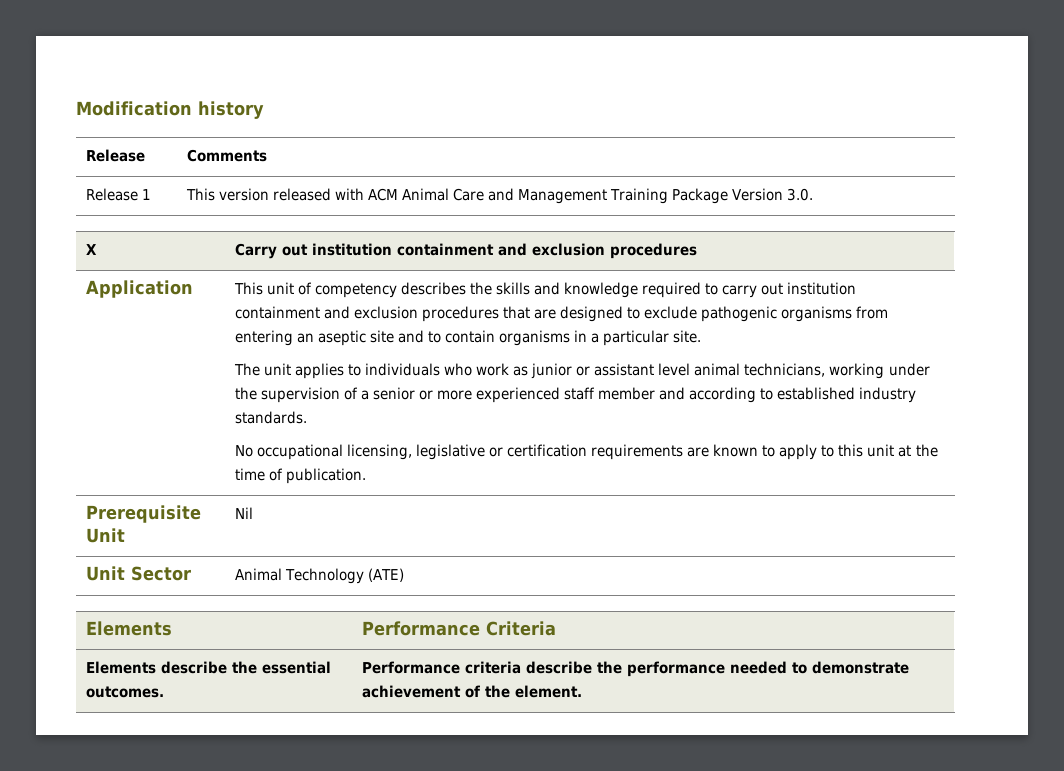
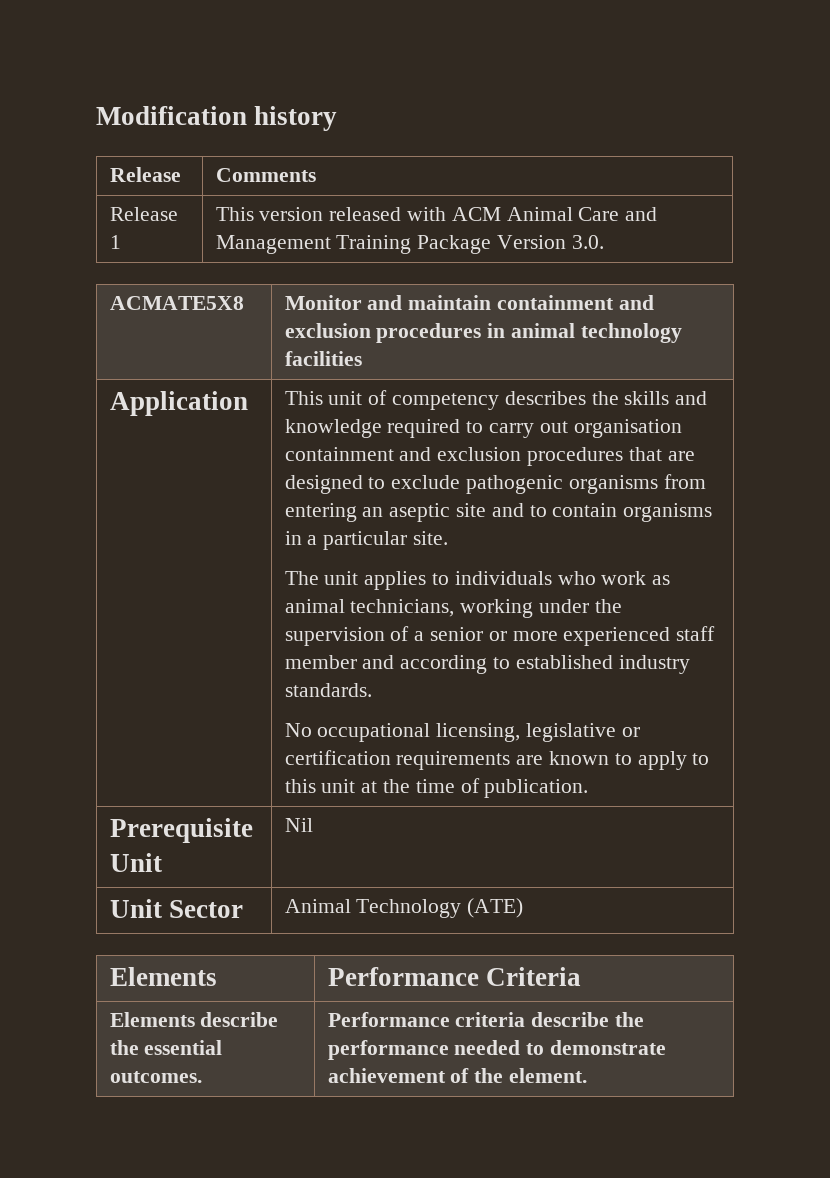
- X | Carry out institution containment and exclusion procedures
+ ACMATE5X8 | Monitor and maintain containment and exclusion procedures in animal technology facilities
- This unit of competency describes the skills and knowledge required to carry out institution containment and exclusion procedures that are designed to exclude pathogenic organisms from entering an aseptic site and to contain organisms in a particular site.
+ This unit of competency describes the skills and knowledge required to carry out organisation containment and exclusion procedures that are designed to exclude pathogenic organisms from entering an aseptic site and to contain organisms in a particular site.
- The unit applies to individuals who work as junior or assistant level animal technicians, working under the supervision of a senior or more experienced staff member and according to established industry standards.
+ The unit applies to individuals who work as animal technicians, working under the supervision of a senior or more experienced staff member and according to established industry standards.

